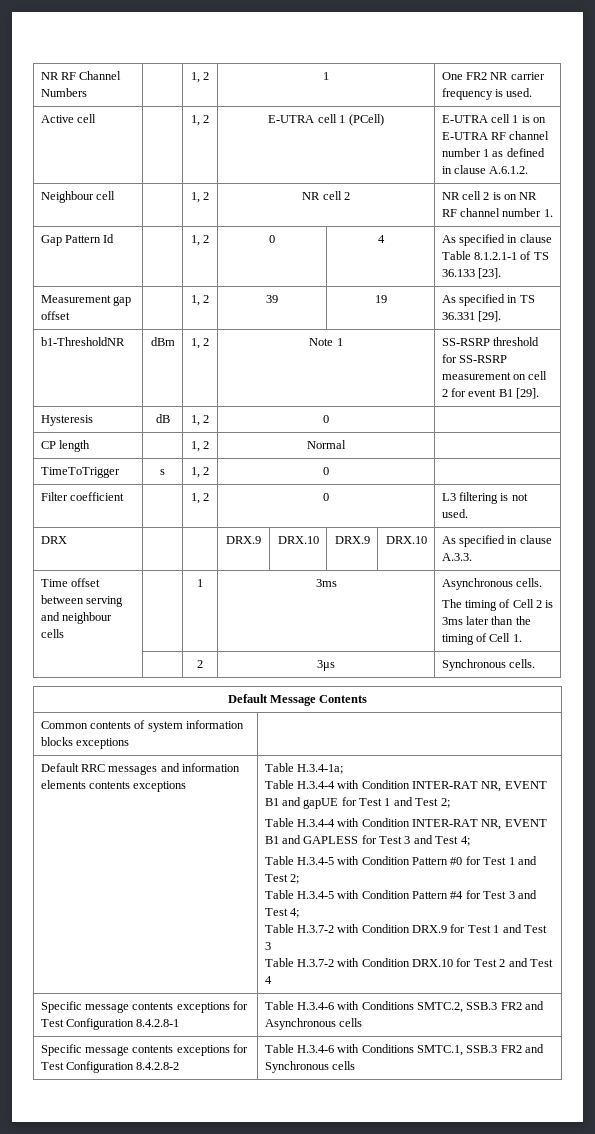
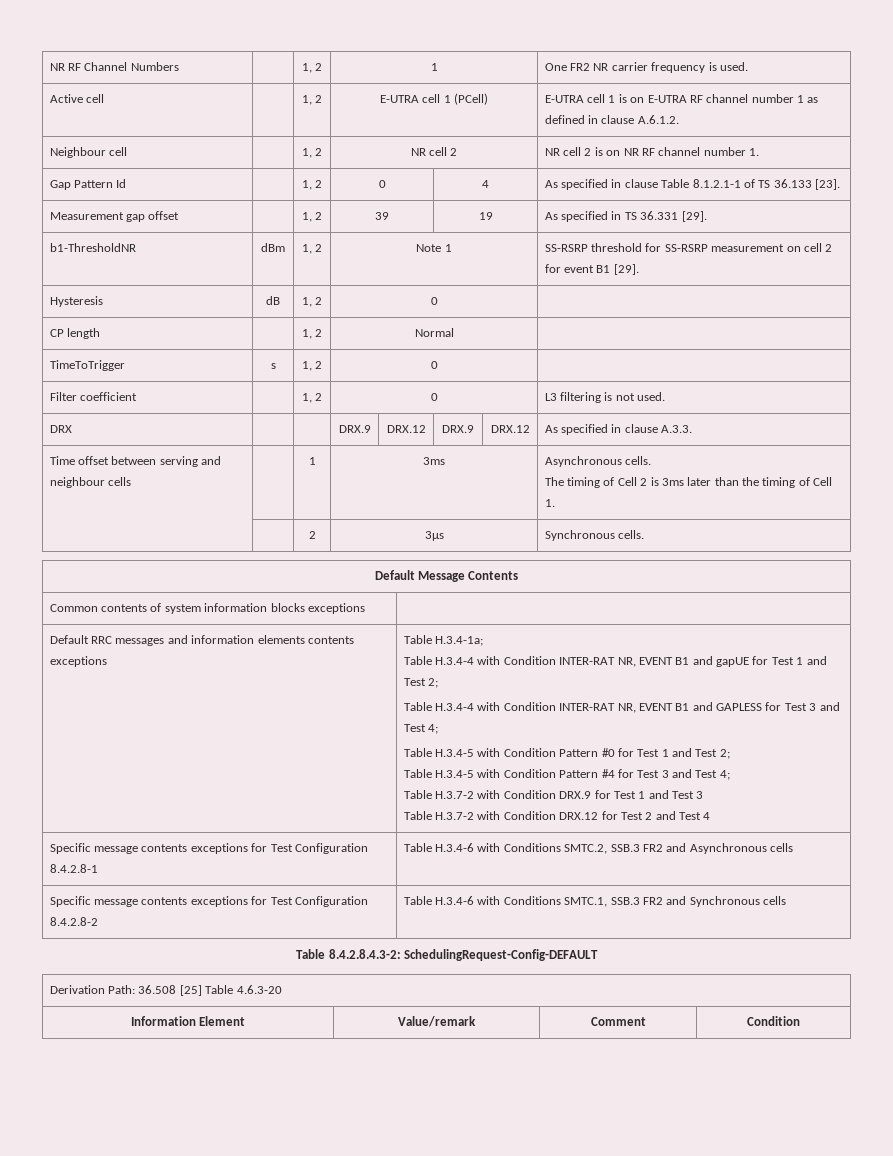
- DRX | | | DRX.9 | DRX.10 | DRX.9 | DRX.10 | As specified in clause A.3.3.
+ DRX | | | DRX.9 | DRX.12 | DRX.9 | DRX.12 | As specified in clause A.3.3.
- Table H.3.7-2 with Condition DRX.10 for Test 2 and Test 4
+ Table H.3.7-2 with Condition DRX.12 for Test 2 and Test 4
+ Table 8.4.2.8.4.3-2: SchedulingRequest-Config-DEFAULT
+ Derivation Path: 36.508 [25] Table 4.6.3-20
+ Information Element | Value/remark | Comment | Condition

